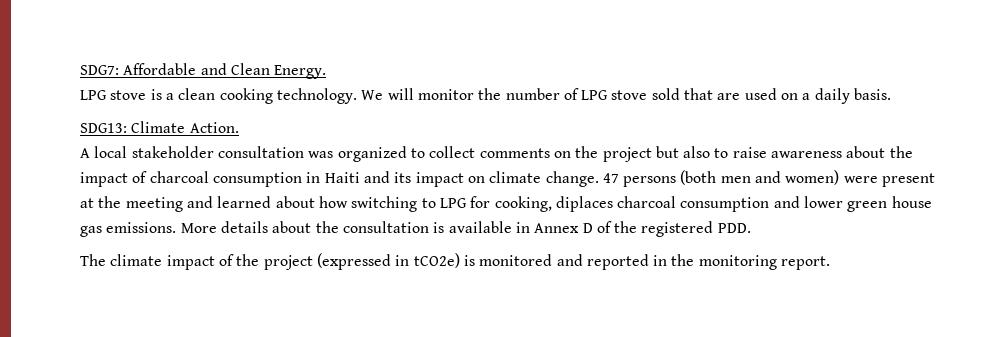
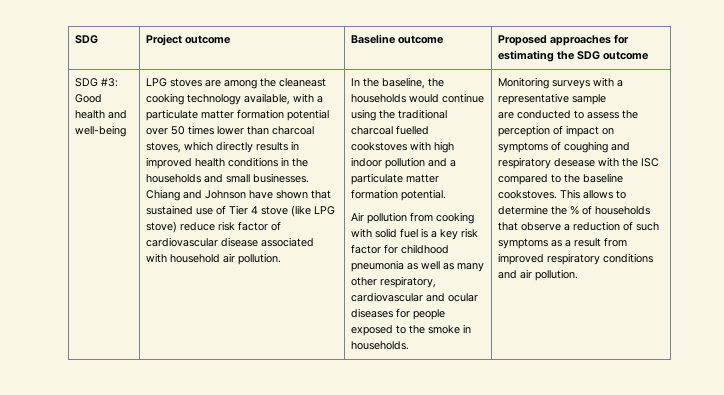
- SDG7: Affordable and Clean Energy.
- LPG stove is a clean cooking technology. We will monitor the number of LPG stove sold that are used on a daily basis.
- SDG13: Climate Action.
- A local stakeholder consultation was organized to collect comments on the project but also to raise awareness about the impact of charcoal consumption in Haiti and its impact on climate change. 47 persons (both men and women) were present at the meeting and learned about how switching to LPG for cooking, diplaces charcoal consumption and lower green house gas emissions. More details about the consultation is available in Annex D of the registered PDD.
- The climate impact of the project (expressed in tCO2e) is monitored and reported in the monitoring report.
+ SDG | Project outcome | Baseline outcome | Proposed approaches for estimating the SDG outcome
+ SDG #3: Good health and well-being | LPG stoves are among the cleaneast cooking technology available, with a particulate matter formation potential over 50 times lower than charcoal stoves, which directly results in improved health conditions in the households and small businesses. Chiang and Johnson have shown that sustained use of Tier 4 stove (like LPG stove) reduce risk factor of cardiovascular disease associated with household air pollution. | In the baseline, the households would continue using the traditional charcoal fuelled cookstoves with high indoor pollution and a particulate matter formation potential.
+ Air pollution from cooking with solid fuel is a key risk factor for childhood pneumonia as well as many other respiratory, cardiovascular and ocular diseases for people exposed to the smoke in households. | Monitoring surveys with a representative sample
+ are conducted to assess the perception of impact on symptoms of coughing and respiratory desease with the ISC compared to the baseline cookstoves. This allows to determine the % of households that observe a reduction of such symptoms as a result from improved respiratory conditions and air pollution.

